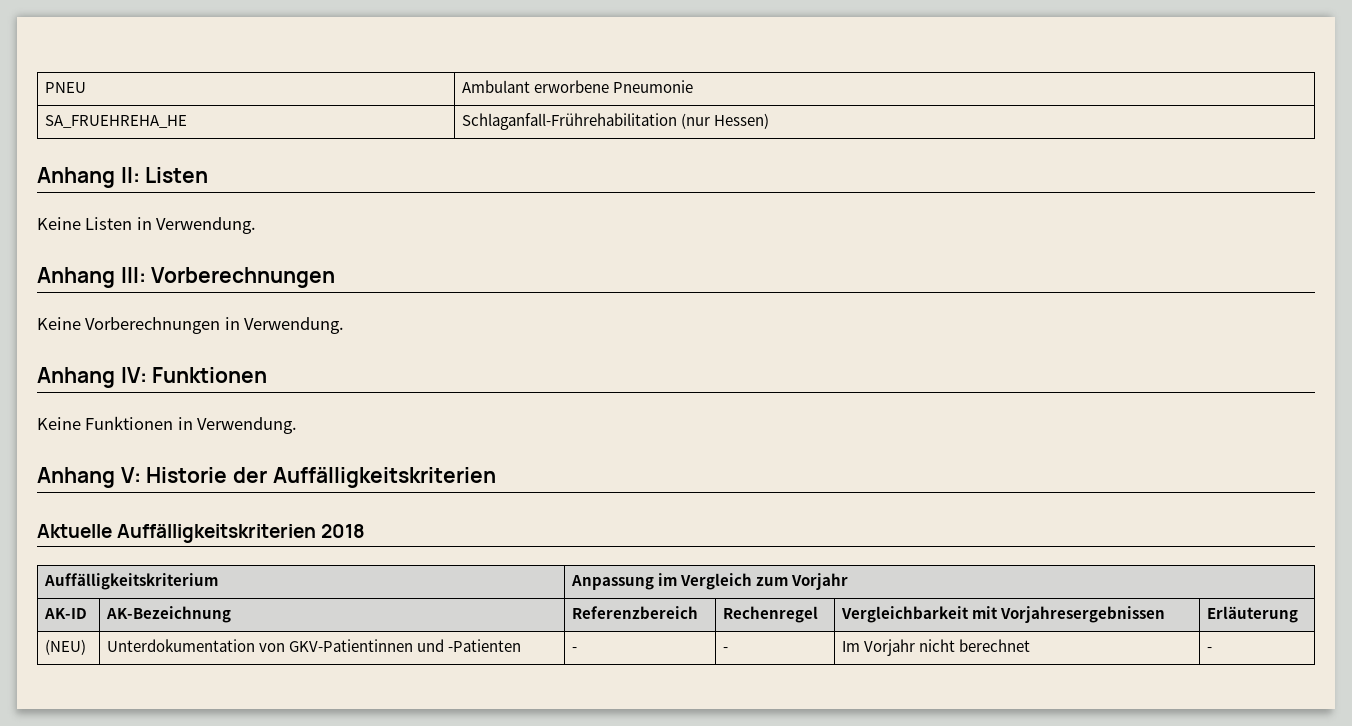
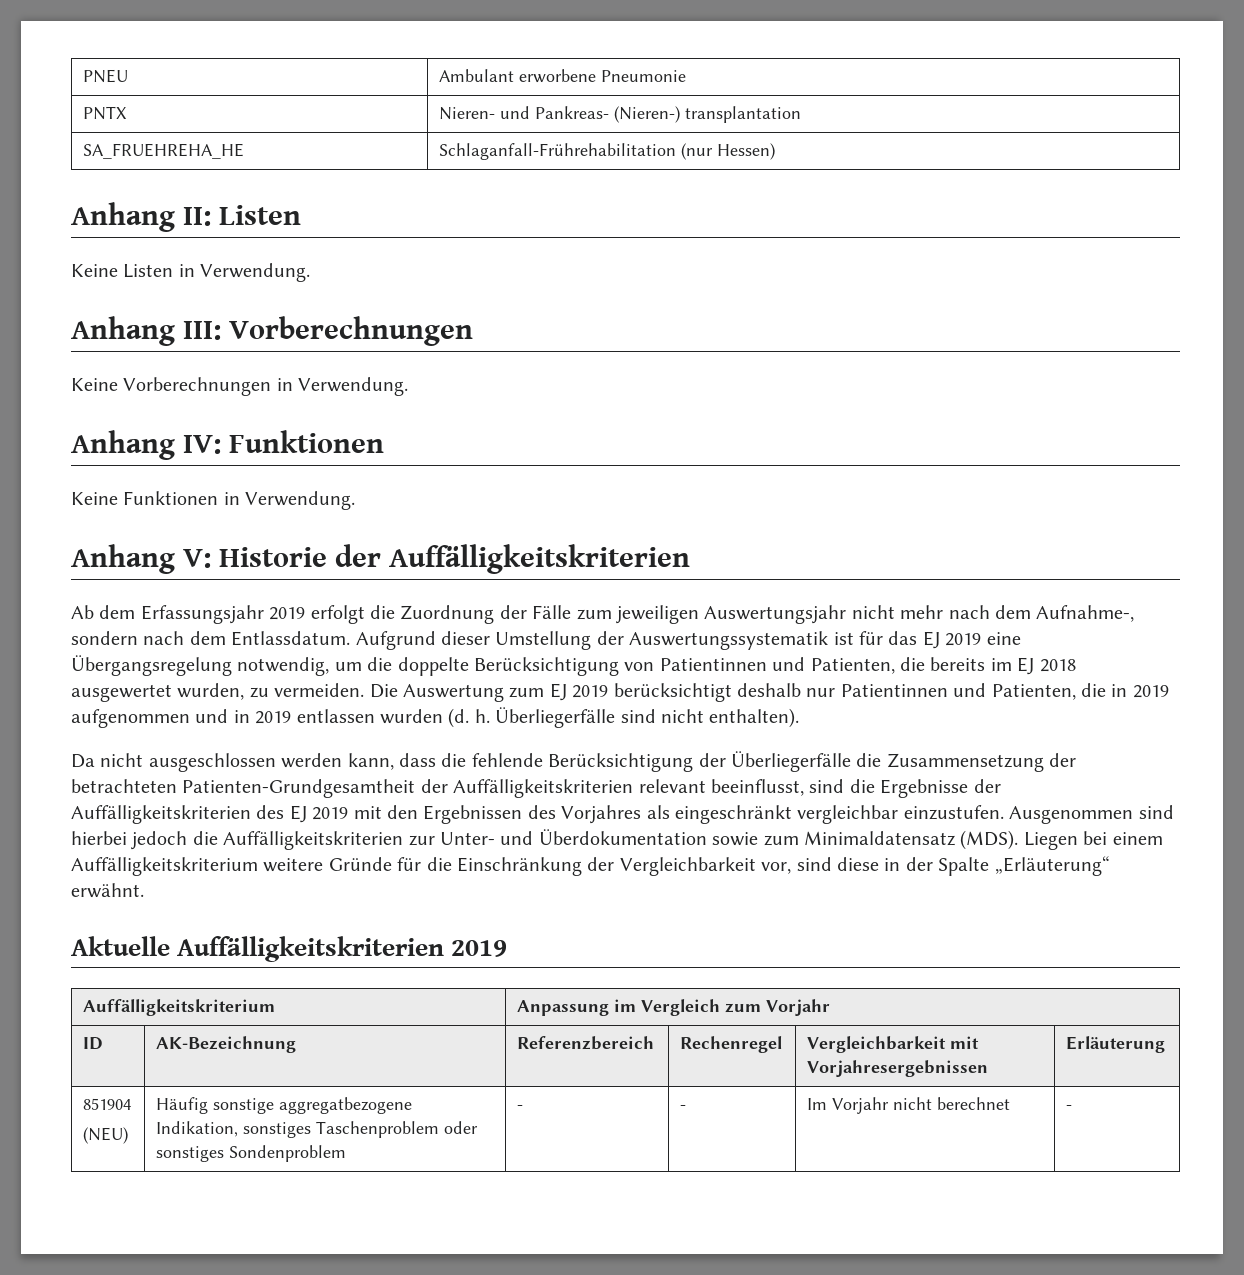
+ PNTX | Nieren- und Pankreas- (Nieren-) transplantation
+ Ab dem Erfassungsjahr 2019 erfolgt die Zuordnung der Fälle zum jeweiligen Auswertungsjahr nicht mehr nach dem Aufnahme-, sondern nach dem Entlassdatum. Aufgrund dieser Umstellung der Auswertungssystematik ist für das EJ 2019 eine Übergangsregelung notwendig, um die doppelte Berücksichtigung von Patientinnen und Patienten, die bereits im EJ 2018 ausgewertet wurden, zu vermeiden. Die Auswertung zum EJ 2019 berücksichtigt deshalb nur Patientinnen und Patienten, die in 2019 aufgenommen und in 2019 entlassen wurden (d. h. Überliegerfälle sind nicht enthalten).
+ Da nicht ausgeschlossen werden kann, dass die fehlende Berücksichtigung der Überliegerfälle die Zusammensetzung der betrachteten Patienten-Grundgesamtheit der Auffälligkeitskriterien relevant beeinflusst, sind die Ergebnisse der Auffälligkeitskriterien des EJ 2019 mit den Ergebnissen des Vorjahres als eingeschränkt vergleichbar einzustufen. Ausgenommen sind hierbei jedoch die Auffälligkeitskriterien zur Unter- und Überdokumentation sowie zum Minimaldatensatz (MDS). Liegen bei einem Auffälligkeitskriterium weitere Gründe für die Einschränkung der Vergleichbarkeit vor, sind diese in der Spalte „Erläuterung“ erwähnt.
- Aktuelle Auffälligkeitskriterien 2018
+ Aktuelle Auffälligkeitskriterien 2019
- AK-ID | AK-Bezeichnung | Referenzbereich | Rechenregel | Vergleichbarkeit mit Vorjahresergebnissen | Erläuterung
+ ID | AK-Bezeichnung | Referenzbereich | Rechenregel | Vergleichbarkeit mit Vorjahresergebnissen | Erläuterung
- (NEU) | Unterdokumentation von GKV-Patientinnen und -Patienten | - | - | Im Vorjahr nicht berechnet | -
+ 851904
+ (NEU) | Häufig sonstige aggregatbezogene Indikation, sonstiges Taschenproblem oder sonstiges Sondenproblem | - | - | Im Vorjahr nicht berechnet | -

